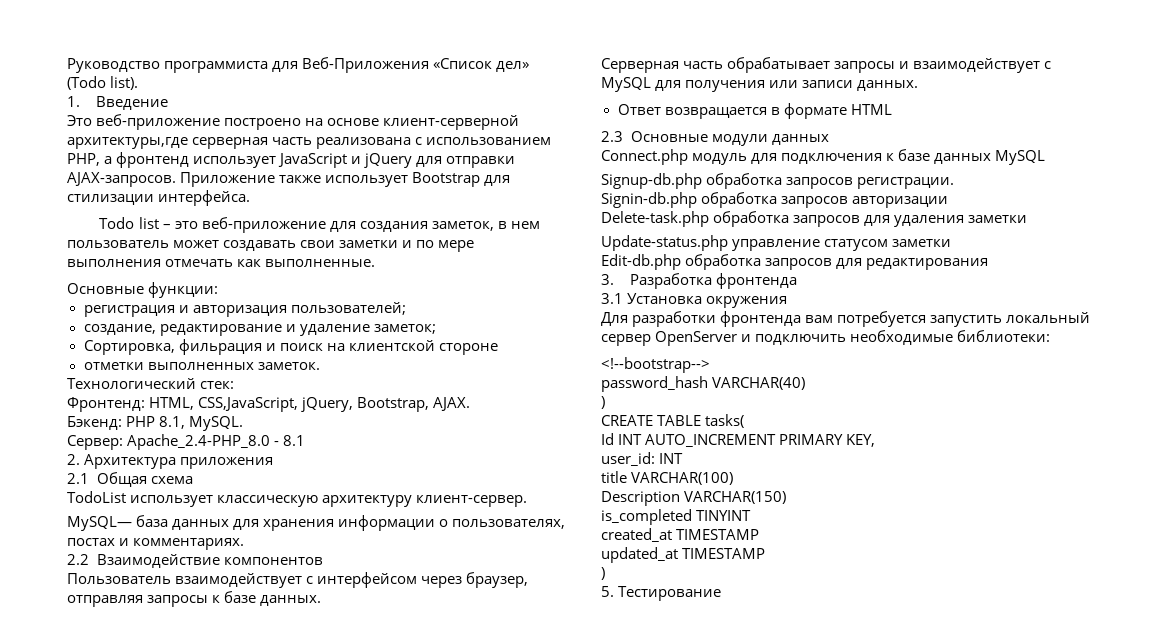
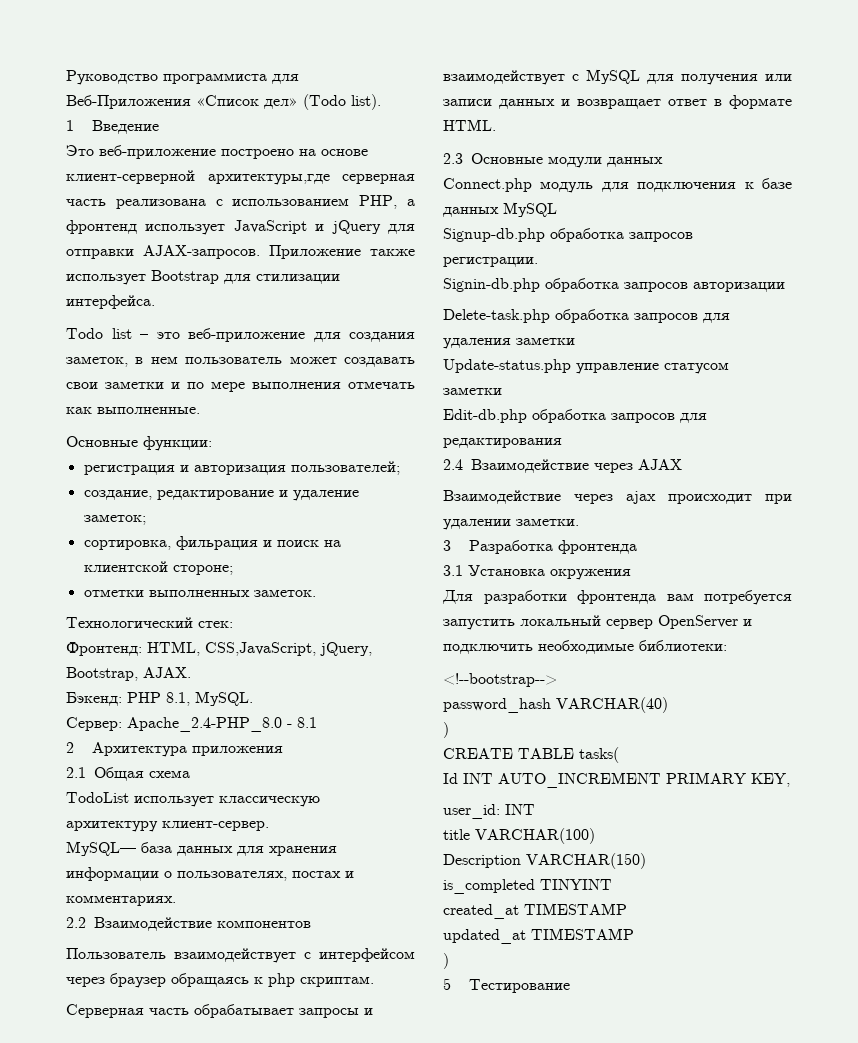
- 1. Введение
+ 1 Введение
- Сортировка, фильрация и поиск на клиентской стороне
+ сортировка, фильрация и поиск на клиентской стороне;
- 2. Архитектура приложения
+ 2 Архитектура приложения
- Пользователь взаимодействует с интерфейсом через браузер, отправляя запросы к базе данных.
+ Пользователь взаимодействует с интерфейсом через браузер обращаясь к php скриптам.
- Серверная часть обрабатывает запросы и взаимодействует с MySQL для получения или записи данных.
- Ответ возвращается в формате HTML
+ Серверная часть обрабатывает запросы и взаимодействует с MySQL для получения или записи данных и возвращает ответ в формате HTML.
- 3. Разработка фронтенда
+ 2.4 Взаимодействие через AJAX
+ Взаимодействие через ajax происходит при удалении заметки.
+ 3 Разработка фронтенда
- 5. Тестирование
+ 5 Тестирование

